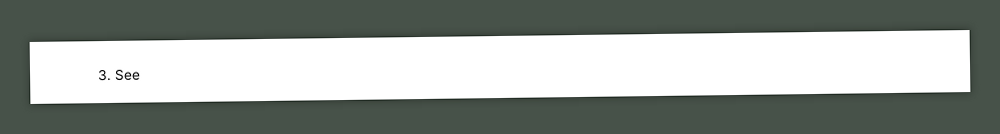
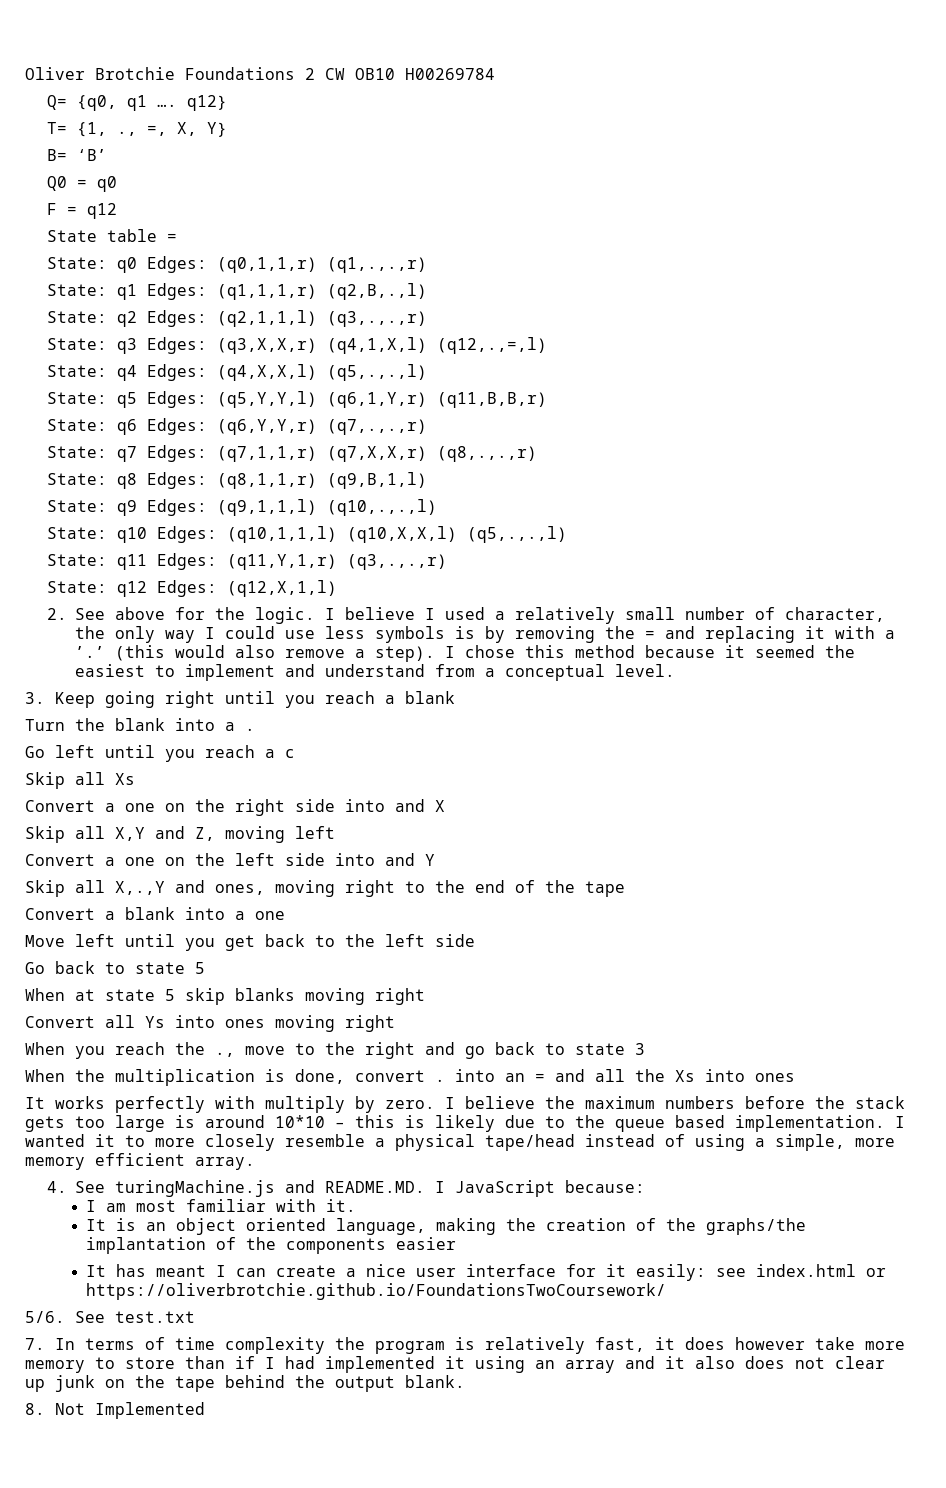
- 3. See
+ Oliver Brotchie Foundations 2 CW OB10 H00269784
+ Q= {q0, q1 …. q12}
+ T= {1, ., =, X, Y}
+ B= ‘B’
+ Q0 = q0
+ F = q12
+ State table =
+ State: q0 Edges: (q0,1,1,r) (q1,.,.,r)
+ State: q1 Edges: (q1,1,1,r) (q2,B,.,l)
+ State: q2 Edges: (q2,1,1,l) (q3,.,.,r)
+ State: q3 Edges: (q3,X,X,r) (q4,1,X,l) (q12,.,=,l)
+ State: q4 Edges: (q4,X,X,l) (q5,.,.,l)
+ State: q5 Edges: (q5,Y,Y,l) (q6,1,Y,r) (q11,B,B,r)
+ State: q6 Edges: (q6,Y,Y,r) (q7,.,.,r)
+ State: q7 Edges: (q7,1,1,r) (q7,X,X,r) (q8,.,.,r)
+ State: q8 Edges: (q8,1,1,r) (q9,B,1,l)
+ State: q9 Edges: (q9,1,1,l) (q10,.,.,l)
+ State: q10 Edges: (q10,1,1,l) (q10,X,X,l) (q5,.,.,l)
+ State: q11 Edges: (q11,Y,1,r) (q3,.,.,r)
+ State: q12 Edges: (q12,X,1,l)
+ 2. See above for the logic. I believe I used a relatively small number of character, the only way I could use less symbols is by removing the = and replacing it with a ’.’ (this would also remove a step). I chose this method because it seemed the easiest to implement and understand from a conceptual level.
+ 3. Keep going right until you reach a blank
+ Turn the blank into a .
+ Go left until you reach a c
+ Skip all Xs
+ Convert a one on the right side into and X
+ Skip all X,Y and Z, moving left
+ Convert a one on the left side into and Y
+ Skip all X,.,Y and ones, moving right to the end of the tape
+ Convert a blank into a one
+ Move left until you get back to the left side
+ Go back to state 5
+ When at state 5 skip blanks moving right
+ Convert all Ys into ones moving right
+ When you reach the ., move to the right and go back to state 3
+ When the multiplication is done, convert . into an = and all the Xs into ones
+ It works perfectly with multiply by zero. I believe the maximum numbers before the stack gets too large is around 10*10 – this is likely due to the queue based implementation. I wanted it to more closely resemble a physical tape/head instead of using a simple, more memory efficient array.
+ 4. See turingMachine.js and README.MD. I JavaScript because:
+ I am most familiar with it.
+ It is an object oriented language, making the creation of the graphs/the implantation of the components easier
+ It has meant I can create a nice user interface for it easily: see index.html or https://oliverbrotchie.github.io/FoundationsTwoCoursework/
+ 5/6. See test.txt
+ 7. In terms of time complexity the program is relatively fast, it does however take more memory to store than if I had implemented it using an array and it also does not clear up junk on the tape behind the output blank.
+ 8. Not Implemented

